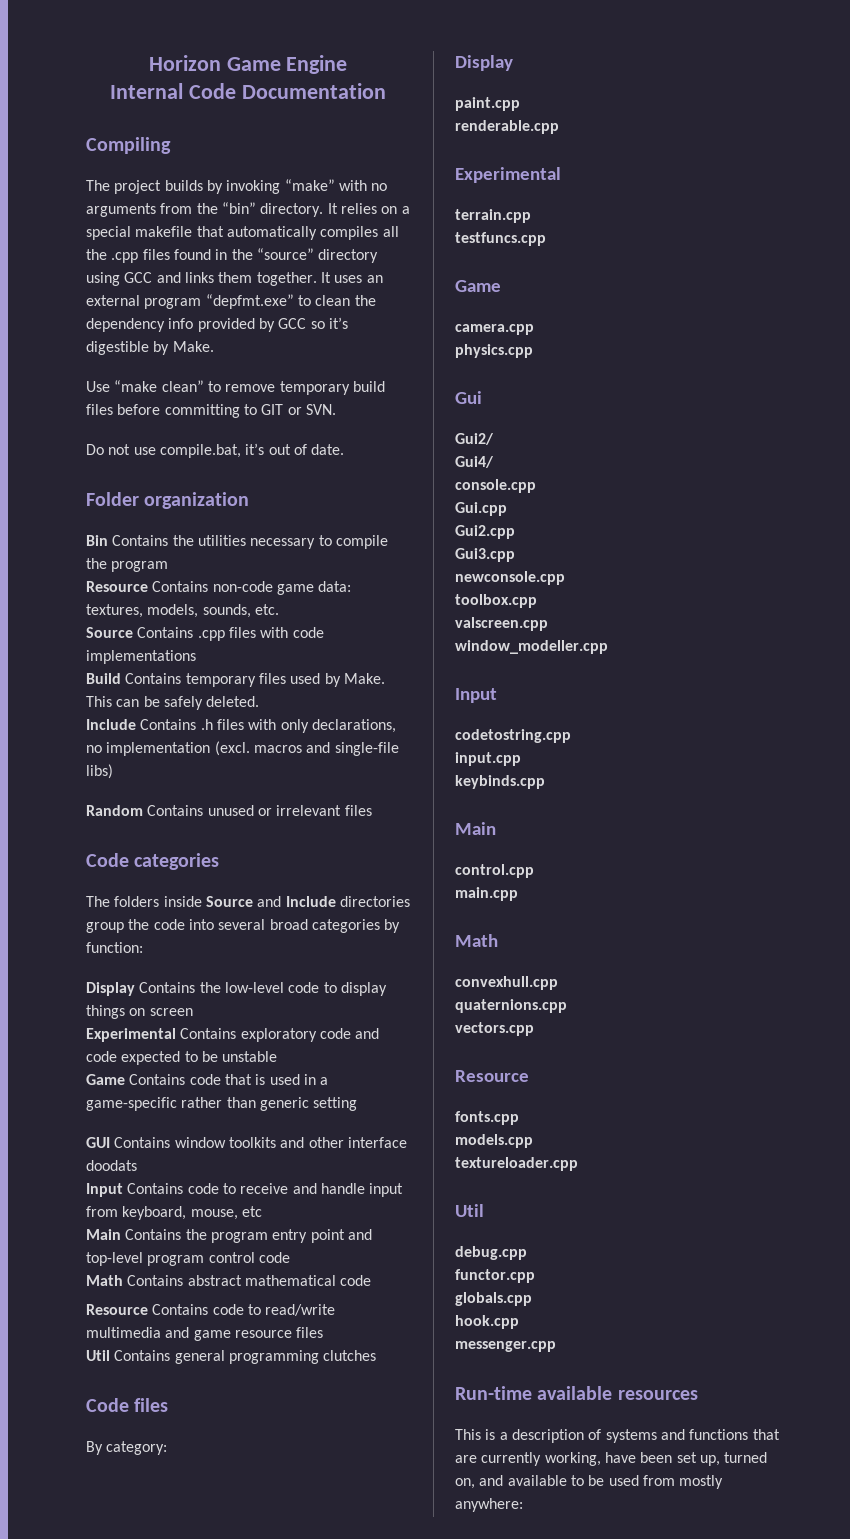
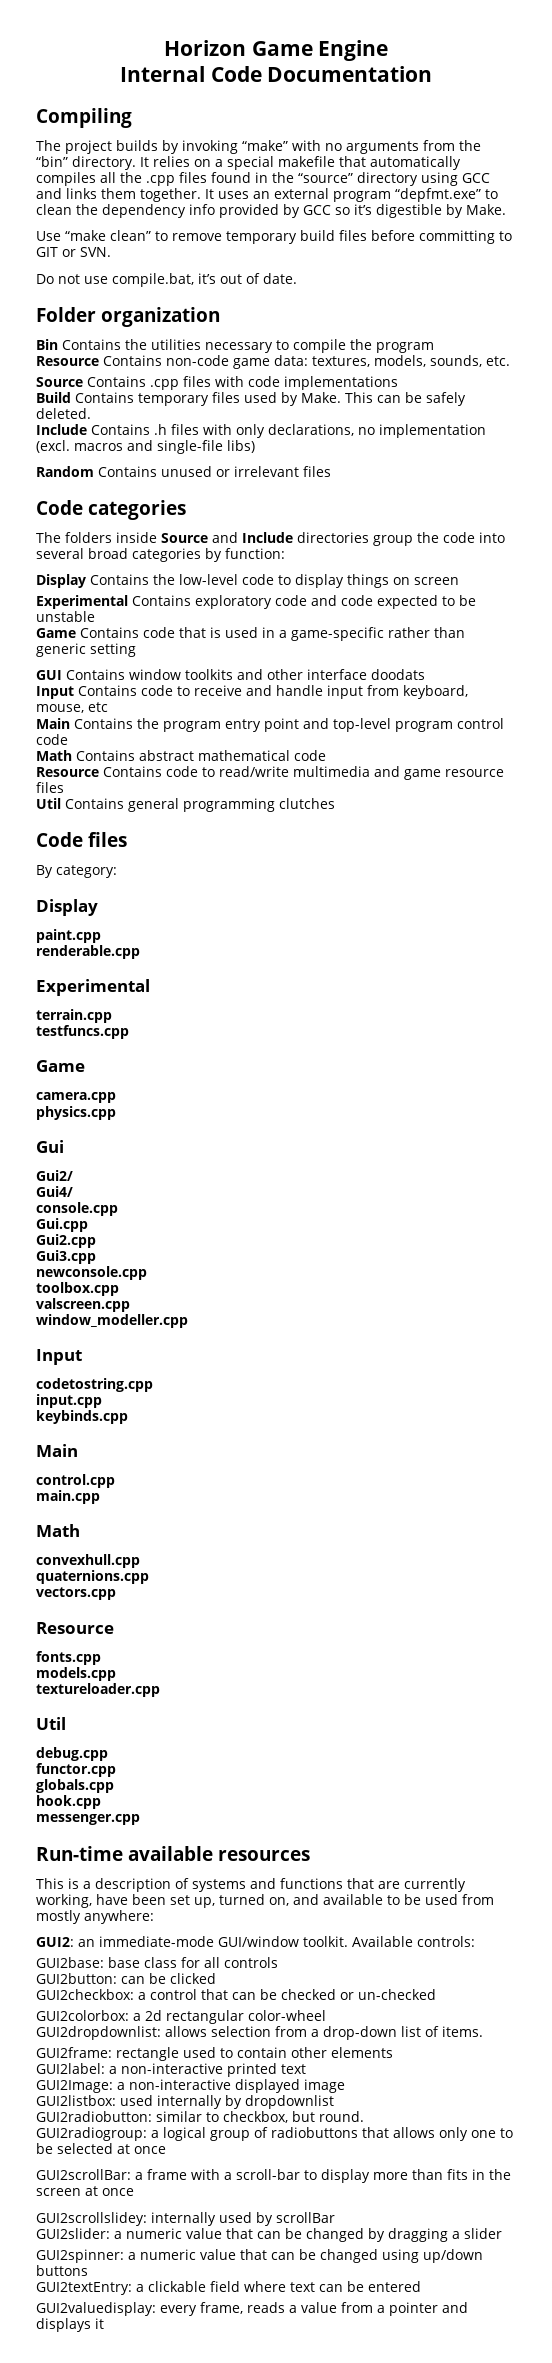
+ GUI2: an immediate-mode GUI/window toolkit. Available controls:
+ GUI2base: base class for all controls
+ GUI2button: can be clicked
+ GUI2checkbox: a control that can be checked or un-checked
+ GUI2colorbox: a 2d rectangular color-wheel
+ GUI2dropdownlist: allows selection from a drop-down list of items.
+ GUI2frame: rectangle used to contain other elements
+ GUI2label: a non-interactive printed text
+ GUI2Image: a non-interactive displayed image
+ GUI2listbox: used internally by dropdownlist
+ GUI2radiobutton: similar to checkbox, but round.
+ GUI2radiogroup: a logical group of radiobuttons that allows only one to be selected at once
+ GUI2scrollBar: a frame with a scroll-bar to display more than fits in the screen at once
+ GUI2scrollslidey: internally used by scrollBar
+ GUI2slider: a numeric value that can be changed by dragging a slider
+ GUI2spinner: a numeric value that can be changed using up/down buttons
+ GUI2textEntry: a clickable field where text can be entered
+ GUI2valuedisplay: every frame, reads a value from a pointer and displays it

